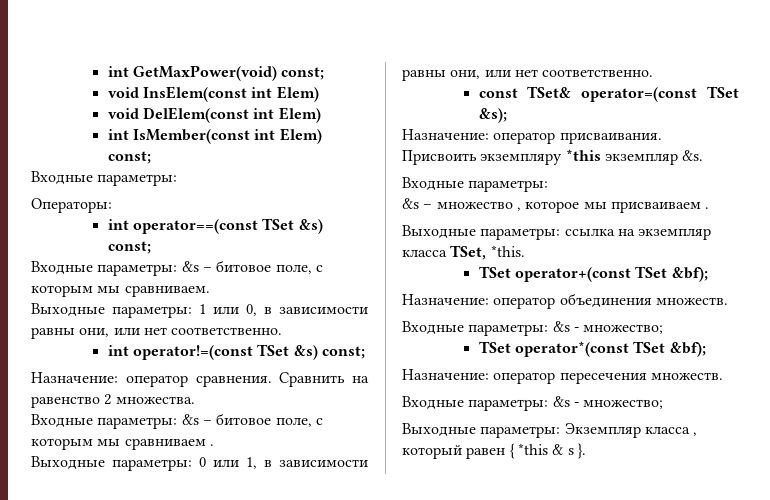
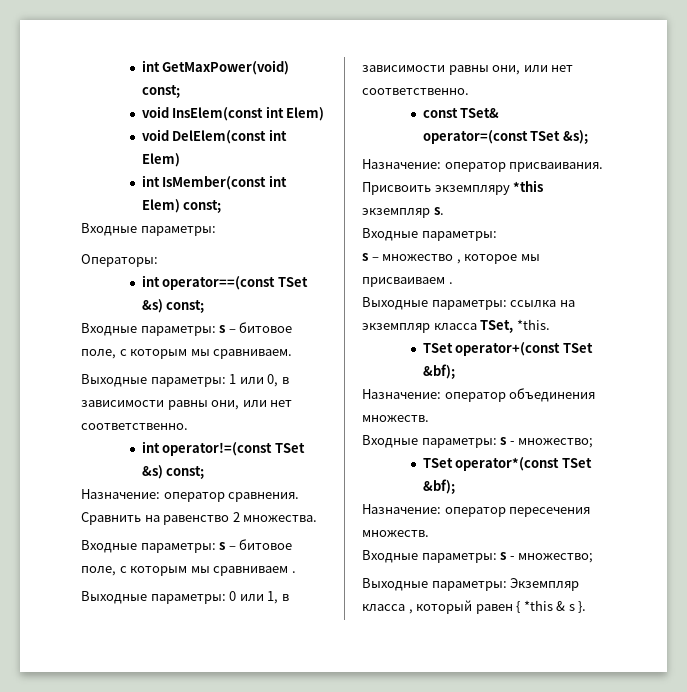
- Входные параметры: &s – битовое поле, с которым мы сравниваем.
+ Входные параметры: s – битовое поле, с которым мы сравниваем.
- Входные параметры: &s – битовое поле, с которым мы сравниваем .
+ Входные параметры: s – битовое поле, с которым мы сравниваем .
- Присвоить экземпляру *this экземпляр &s.
+ Присвоить экземпляру *this экземпляр s.
  Входные параметры:
- &s – множество , которое мы присваиваем .
+ s – множество , которое мы присваиваем .
  Назначение: оператор объединения множеств.
- Входные параметры: &s - множество;
+ Входные параметры: s - множество;
  Назначение: оператор пересечения множеств.
- Входные параметры: &s - множество;
+ Входные параметры: s - множество;

